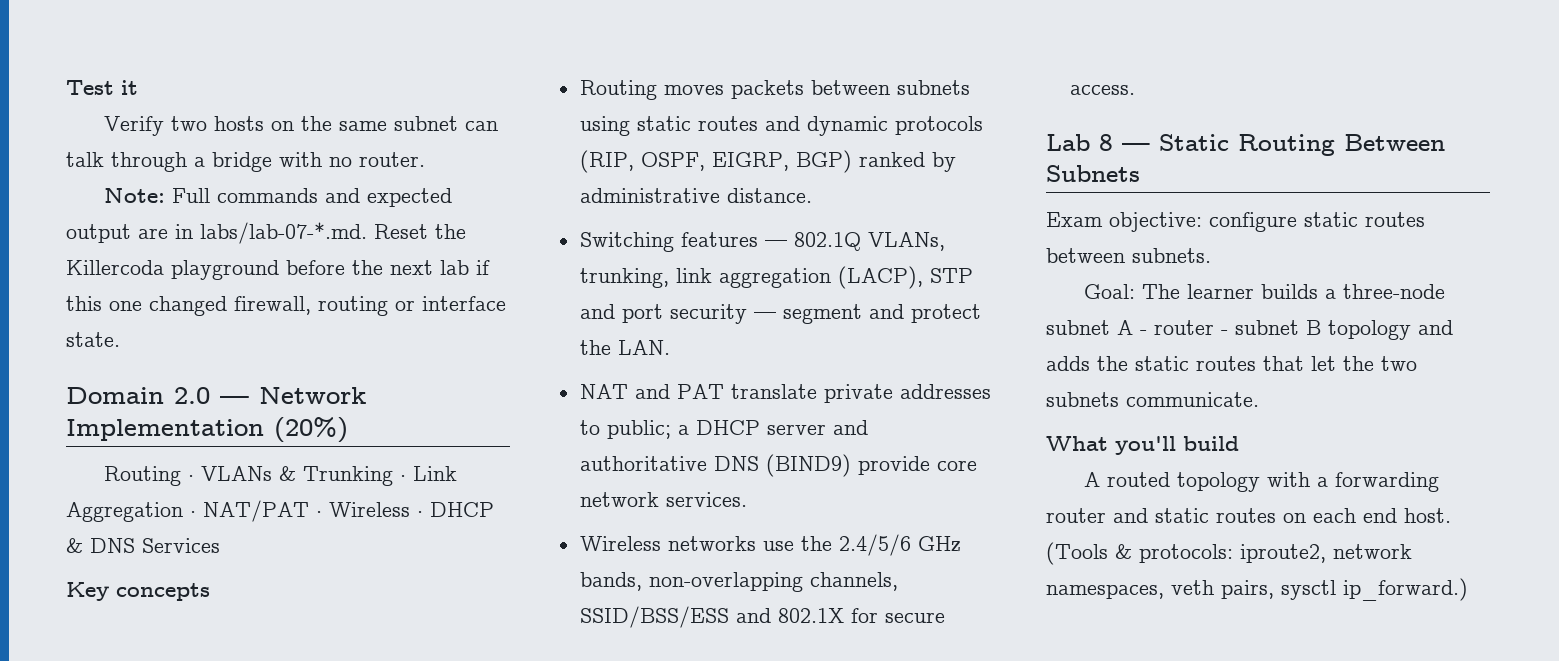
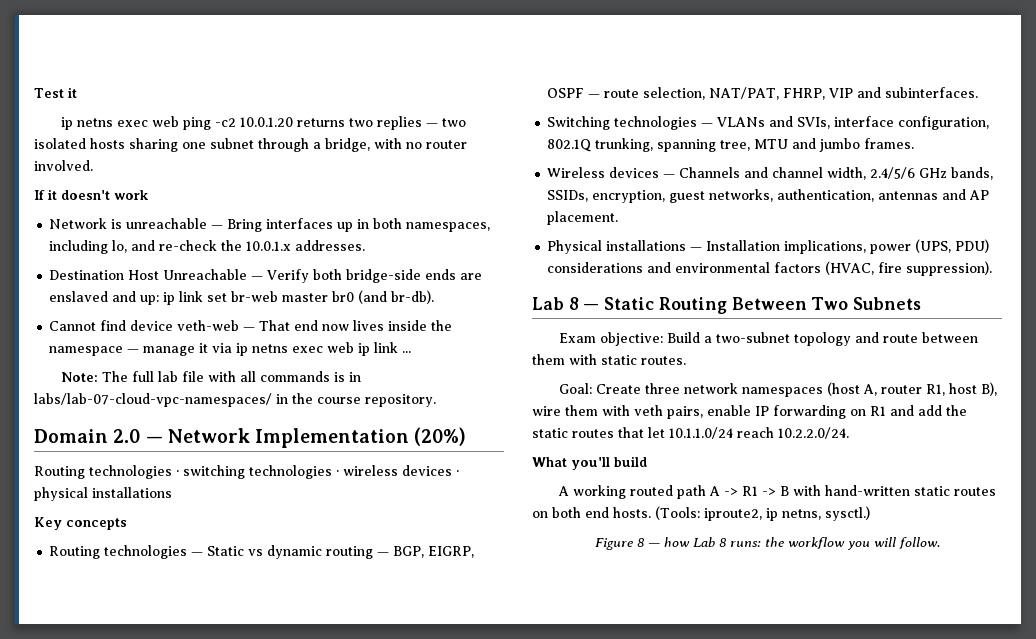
- Verify two hosts on the same subnet can talk through a bridge with no router.
- Note: Full commands and expected output are in labs/lab-07-*.md. Reset the Killercoda playground before the next lab if this one changed firewall, routing or interface state.
+ ip netns exec web ping -c2 10.0.1.20 returns two replies — two isolated hosts sharing one subnet through a bridge, with no router involved.
+ If it doesn't work
+ Network is unreachable — Bring interfaces up in both namespaces, including lo, and re-check the 10.0.1.x addresses.
+ Destination Host Unreachable — Verify both bridge-side ends are enslaved and up: ip link set br-web master br0 (and br-db).
+ Cannot find device veth-web — That end now lives inside the namespace — manage it via ip netns exec web ip link ...
+ Note: The full lab file with all commands is in labs/lab-07-cloud-vpc-namespaces/ in the course repository.
- Routing · VLANs & Trunking · Link Aggregation · NAT/PAT · Wireless · DHCP & DNS Services
+ Routing technologies · switching technologies · wireless devices · physical installations
  Key concepts
- Routing moves packets between subnets using static routes and dynamic protocols (RIP, OSPF, EIGRP, BGP) ranked by administrative distance.
- Switching features — 802.1Q VLANs, trunking, link aggregation (LACP), STP and port security — segment and protect the LAN.
- NAT and PAT translate private addresses to public; a DHCP server and authoritative DNS (BIND9) provide core network services.
- Wireless networks use the 2.4/5/6 GHz bands, non-overlapping channels, SSID/BSS/ESS and 802.1X for secure access.
+ Routing technologies — Static vs dynamic routing — BGP, EIGRP, OSPF — route selection, NAT/PAT, FHRP, VIP and subinterfaces.
+ Switching technologies — VLANs and SVIs, interface configuration, 802.1Q trunking, spanning tree, MTU and jumbo frames.
+ Wireless devices — Channels and channel width, 2.4/5/6 GHz bands, SSIDs, encryption, guest networks, authentication, antennas and AP placement.
+ Physical installations — Installation implications, power (UPS, PDU) considerations and environmental factors (HVAC, fire suppression).
- Lab 8 — Static Routing Between Subnets
+ Lab 8 — Static Routing Between Two Subnets
- Exam objective: configure static routes between subnets.
- Goal: The learner builds a three-node subnet A - router - subnet B topology and adds the static routes that let the two subnets communicate.
+ Exam objective: Build a two-subnet topology and route between them with static routes.
+ Goal: Create three network namespaces (host A, router R1, host B), wire them with veth pairs, enable IP forwarding on R1 and add the static routes that let 10.1.1.0/24 reach 10.2.2.0/24.
- A routed topology with a forwarding router and static routes on each end host. (Tools & protocols: iproute2, network namespaces, veth pairs, sysctl ip_forward.)
+ A working routed path A -> R1 -> B with hand-written static routes on both end hosts. (Tools: iproute2, ip netns, sysctl.)
+ Figure 8 — how Lab 8 runs: the workflow you will follow.

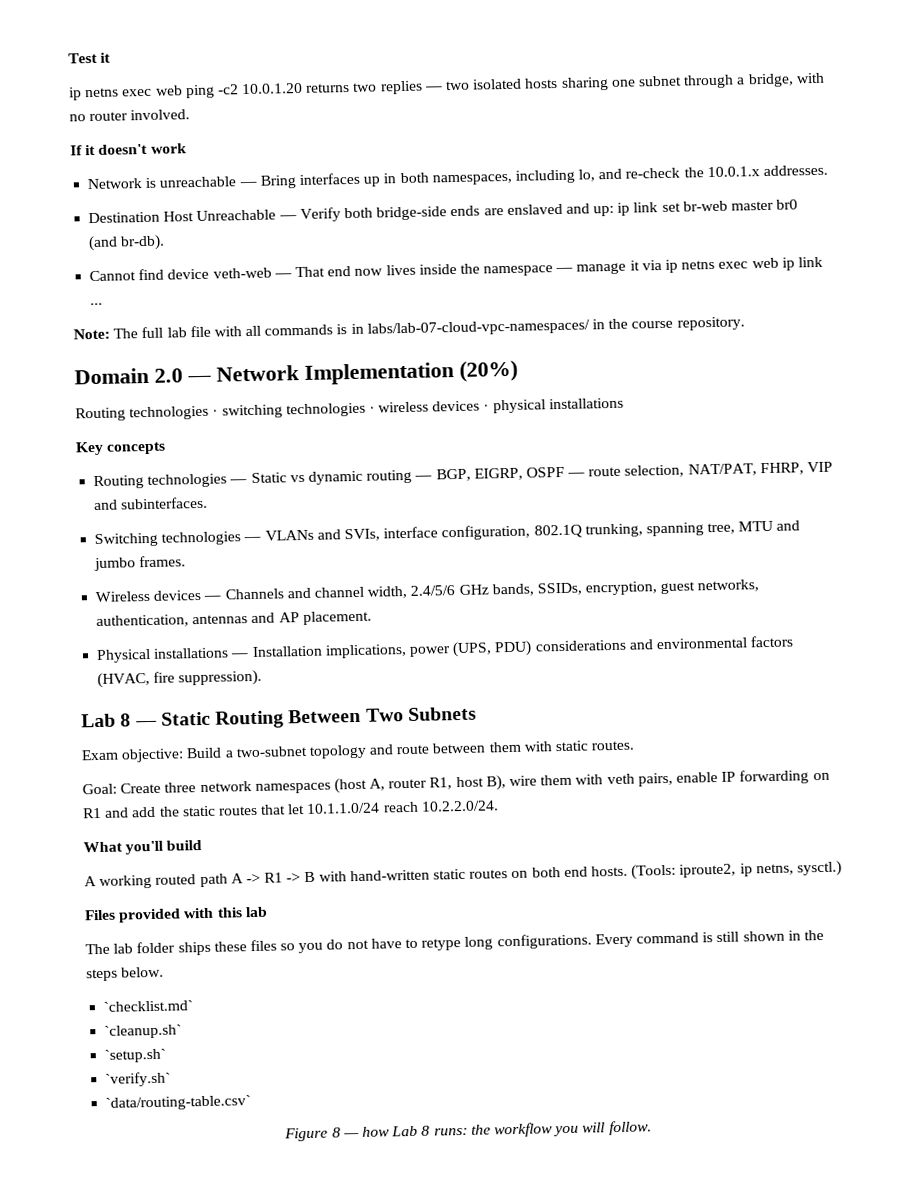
+ Files provided with this lab
+ The lab folder ships these files so you do not have to retype long configurations. Every command is still shown in the steps below.
+ `checklist.md`
+ `cleanup.sh`
+ `setup.sh`
+ `verify.sh`
+ `data/routing-table.csv`

